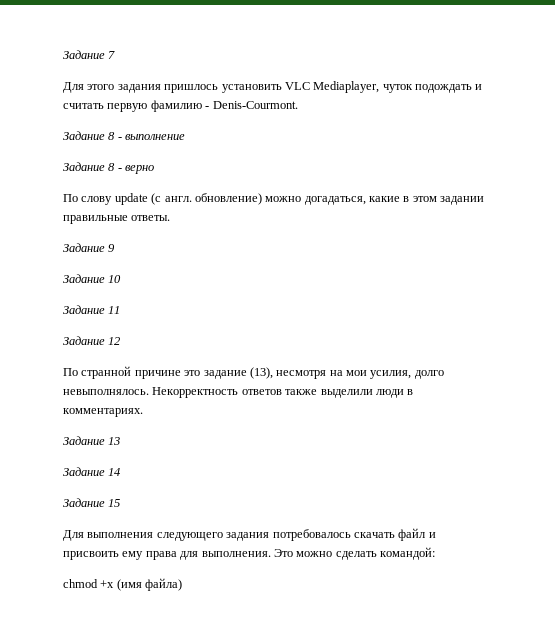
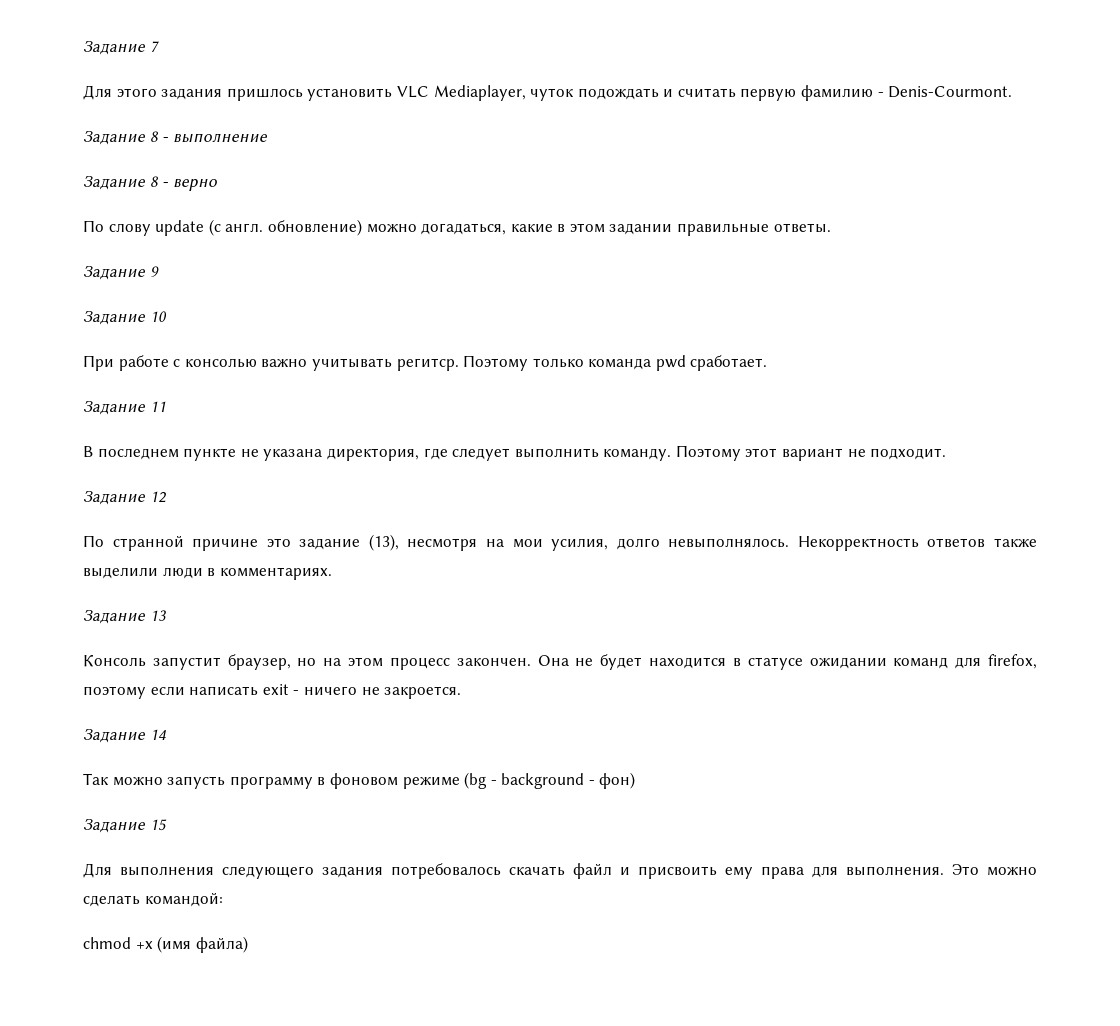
+ При работе с консолью важно учитывать регитср. Поэтому только команда pwd сработает.
  Задание 11
+ В последнем пункте не указана директория, где следует выполнить команду. Поэтому этот вариант не подходит.
+ Консоль запустит браузер, но на этом процесс закончен. Она не будет находится в статусе ожидании команд для firefox, поэтому если написать exit - ничего не закроется.
  Задание 14
+ Так можно запусть программу в фоновом режиме (bg - background - фон)

